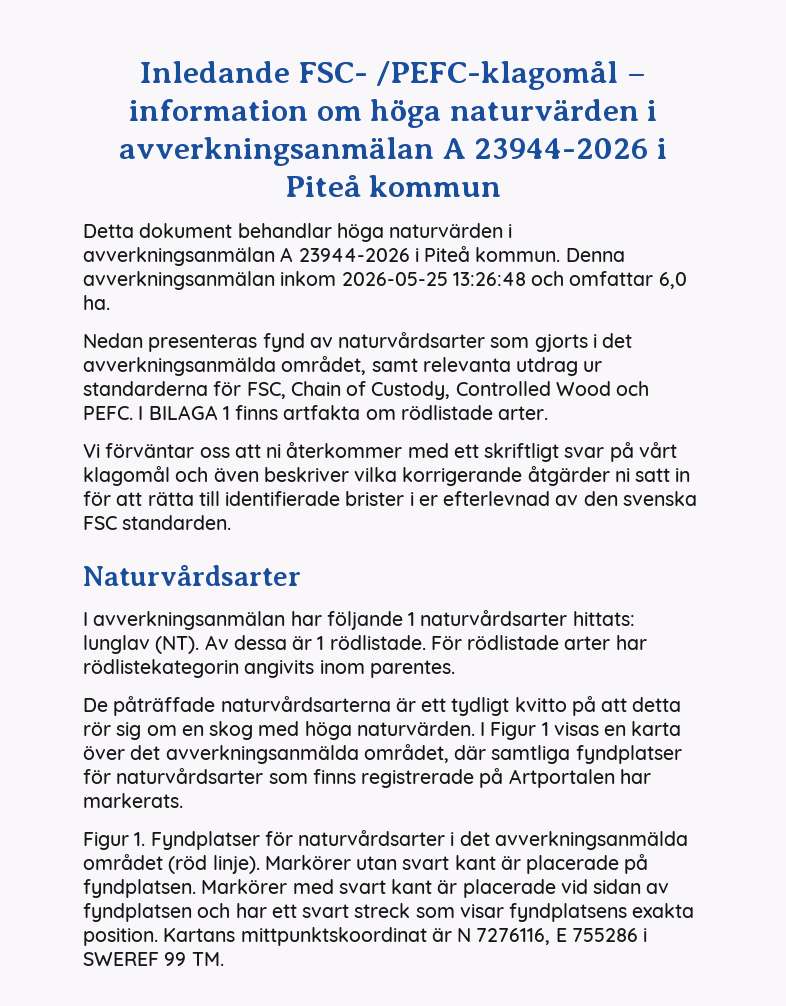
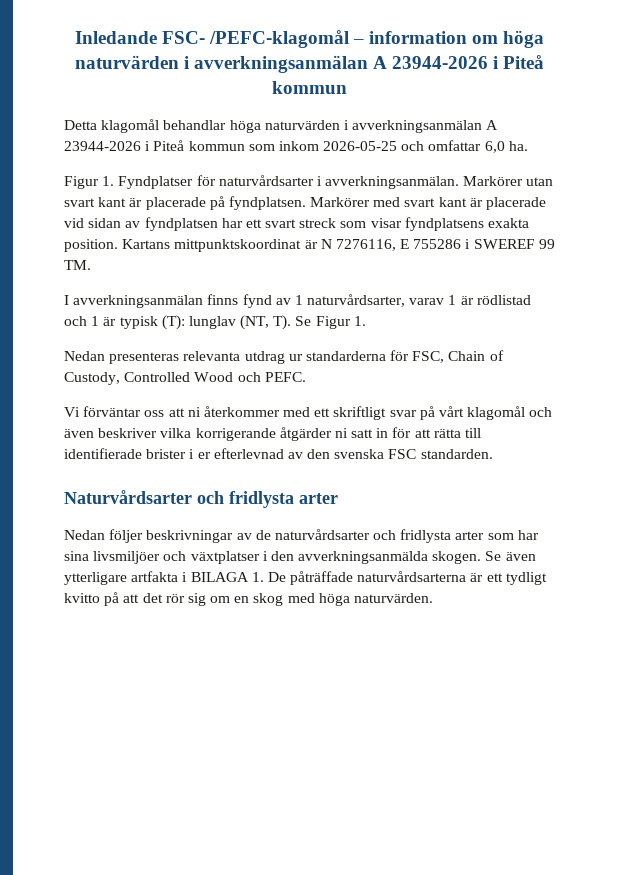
- Detta dokument behandlar höga naturvärden i avverkningsanmälan A 23944-2026 i Piteå kommun. Denna avverkningsanmälan inkom 2026-05-25 13:26:48 och omfattar 6,0 ha.
+ Detta klagomål behandlar höga naturvärden i avverkningsanmälan A 23944-2026 i Piteå kommun som inkom 2026-05-25 och omfattar 6,0 ha.
- Nedan presenteras fynd av naturvårdsarter som gjorts i det avverkningsanmälda området, samt relevanta utdrag ur standarderna för FSC, Chain of Custody, Controlled Wood och PEFC. I BILAGA 1 finns artfakta om rödlistade arter.
+ Figur 1. Fyndplatser för naturvårdsarter i avverkningsanmälan. Markörer utan svart kant är placerade på fyndplatsen. Markörer med svart kant är placerade vid sidan av fyndplatsen har ett svart streck som visar fyndplatsens exakta position. Kartans mittpunktskoordinat är N 7276116, E 755286 i SWEREF 99 TM.
+ I avverkningsanmälan finns fynd av 1 naturvårdsarter, varav 1 är rödlistad och 1 är typisk (T): lunglav (NT, T). Se Figur 1.
+ Nedan presenteras relevanta utdrag ur standarderna för FSC, Chain of Custody, Controlled Wood och PEFC.
- Naturvårdsarter
- I avverkningsanmälan har följande 1 naturvårdsarter hittats: lunglav (NT). Av dessa är 1 rödlistade. För rödlistade arter har rödlistekategorin angivits inom parentes.
- De påträffade naturvårdsarterna är ett tydligt kvitto på att detta rör sig om en skog med höga naturvärden. I Figur 1 visas en karta över det avverkningsanmälda området, där samtliga fyndplatser för naturvårdsarter som finns registrerade på Artportalen har markerats.
- Figur 1. Fyndplatser för naturvårdsarter i det avverkningsanmälda området (röd linje). Markörer utan svart kant är placerade på fyndplatsen. Markörer med svart kant är placerade vid sidan av fyndplatsen och har ett svart streck som visar fyndplatsens exakta position. Kartans mittpunktskoordinat är N 7276116, E 755286 i SWEREF 99 TM.
+ Naturvårdsarter och fridlysta arter
+ Nedan följer beskrivningar av de naturvårdsarter och fridlysta arter som har sina livsmiljöer och växtplatser i den avverkningsanmälda skogen. Se även ytterligare artfakta i BILAGA 1. De påträffade naturvårdsarterna är ett tydligt kvitto på att det rör sig om en skog med höga naturvärden.

